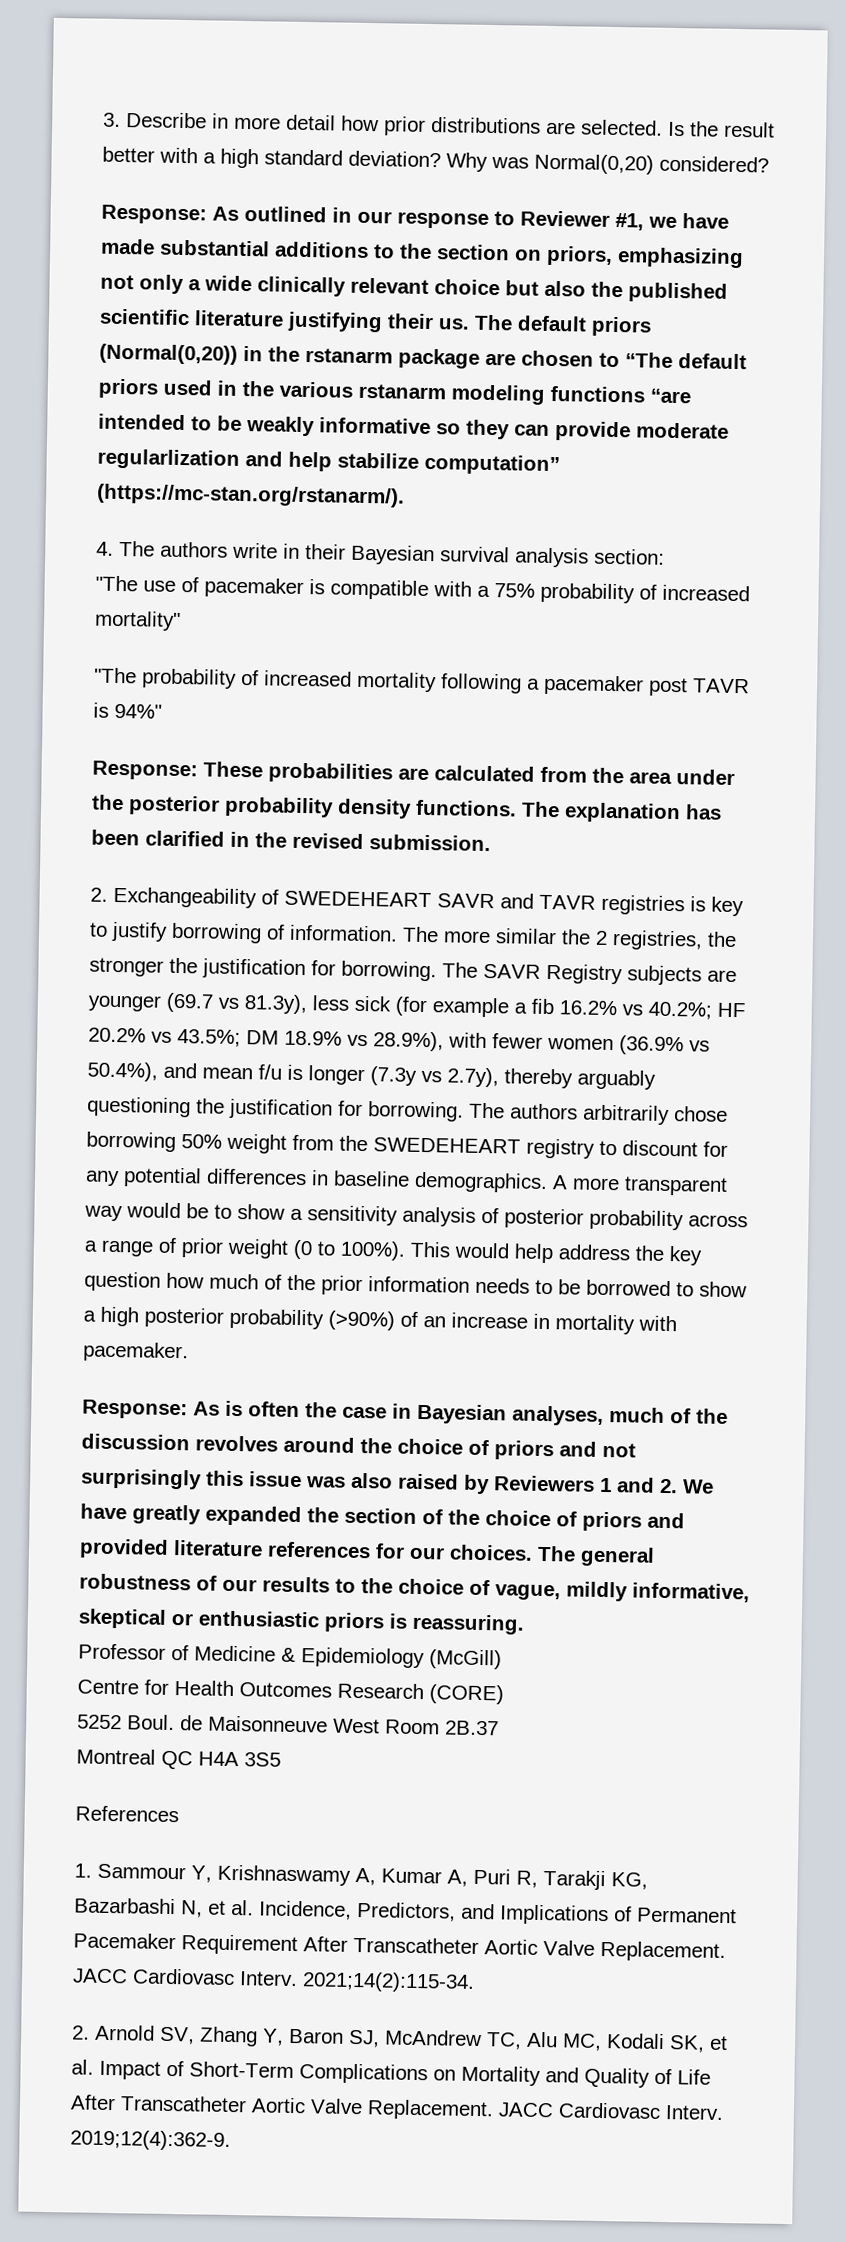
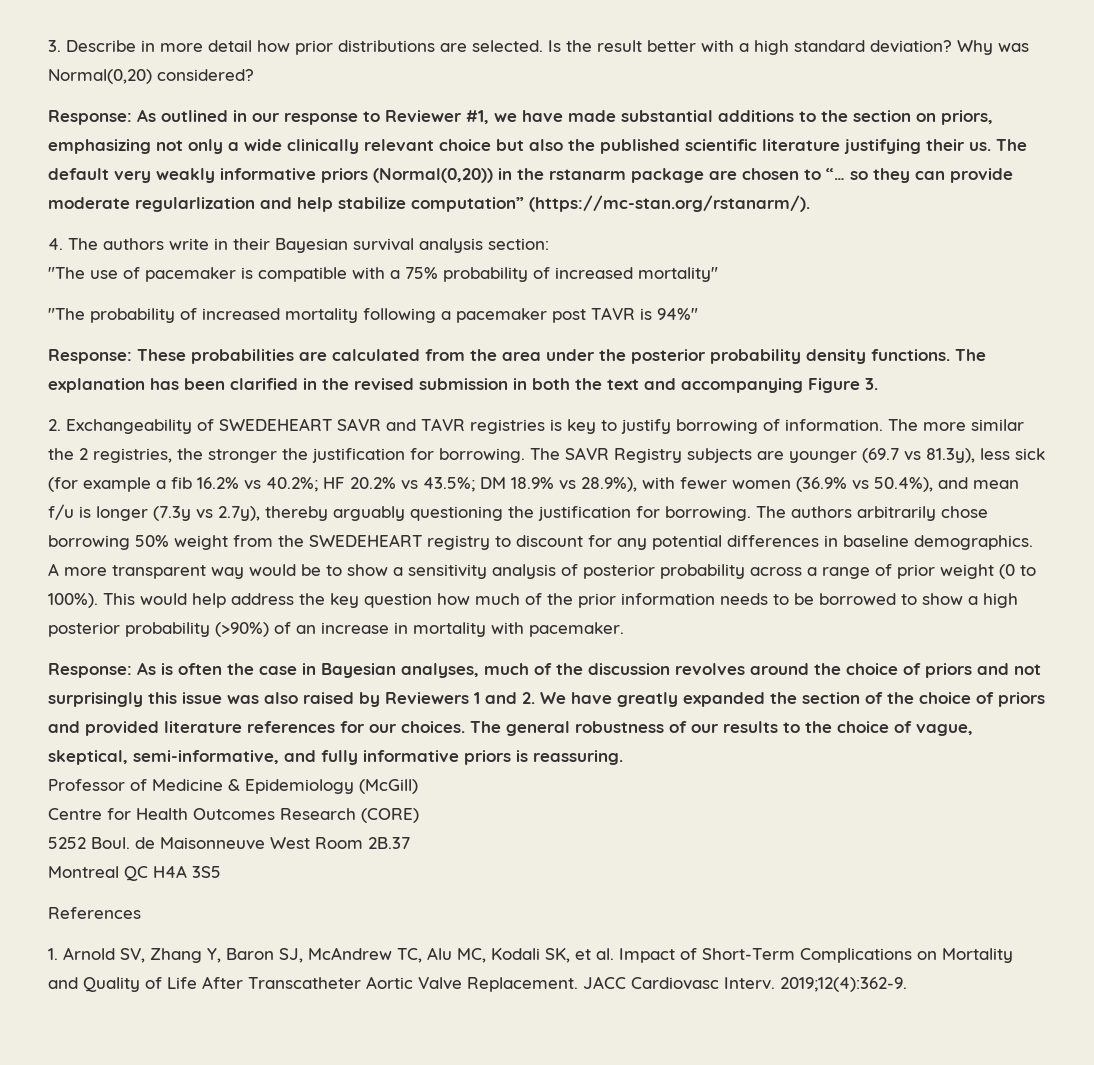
- The default priors (Normal(0,20)) in the rstanarm package are chosen to “The default priors used in the various rstanarm modeling functions “are intended to be weakly informative so they can provide moderate regularlization and help stabilize computation” (https://mc-stan.org/rstanarm/).
+ The default very weakly informative priors (Normal(0,20)) in the rstanarm package are chosen to “… so they can provide moderate regularlization and help stabilize computation” (https://mc-stan.org/rstanarm/).
- The explanation has been clarified in the revised submission.
+ The explanation has been clarified in the revised submission in both the text and accompanying Figure 3.
- The general robustness of our results to the choice of vague, mildly informative, skeptical or enthusiastic priors is reassuring.
+ The general robustness of our results to the choice of vague, skeptical, semi-informative, and fully informative priors is reassuring.
- 1. Sammour Y, Krishnaswamy A, Kumar A, Puri R, Tarakji KG, Bazarbashi N, et al. Incidence, Predictors, and Implications of Permanent Pacemaker Requirement After Transcatheter Aortic Valve Replacement. JACC Cardiovasc Interv. 2021;14(2):115-34.
- 2. Arnold SV, Zhang Y, Baron SJ, McAndrew TC, Alu MC, Kodali SK, et al. Impact of Short-Term Complications on Mortality and Quality of Life After Transcatheter Aortic Valve Replacement.
+ 1. Arnold SV, Zhang Y, Baron SJ, McAndrew TC, Alu MC, Kodali SK, et al. Impact of Short-Term Complications on Mortality and Quality of Life After Transcatheter Aortic Valve Replacement.

